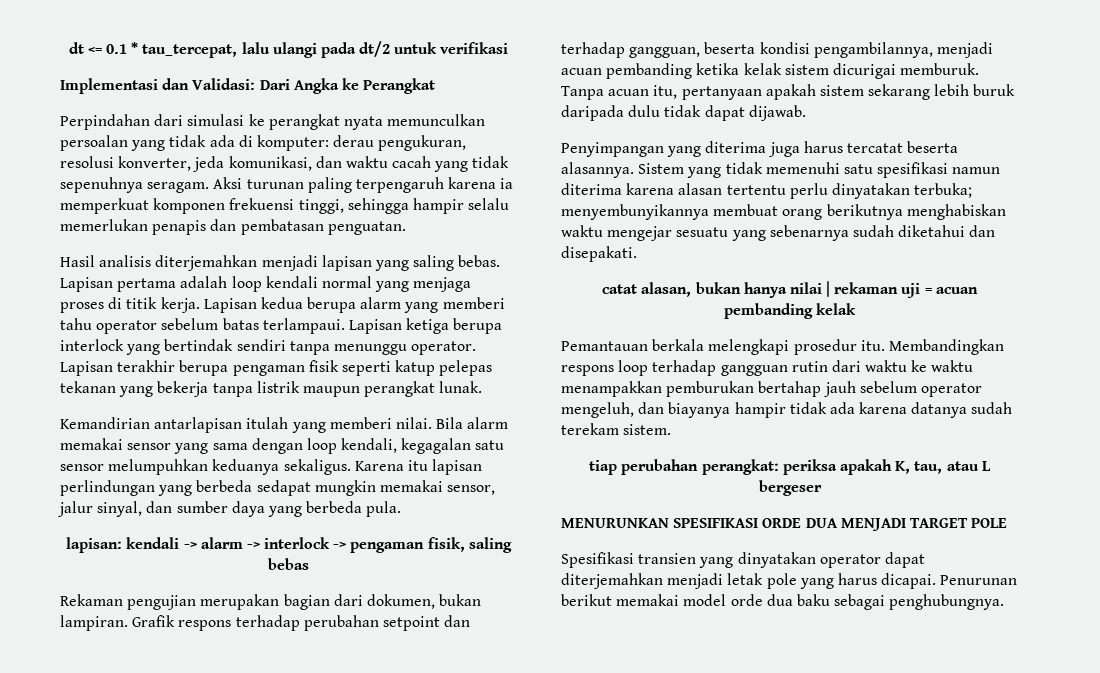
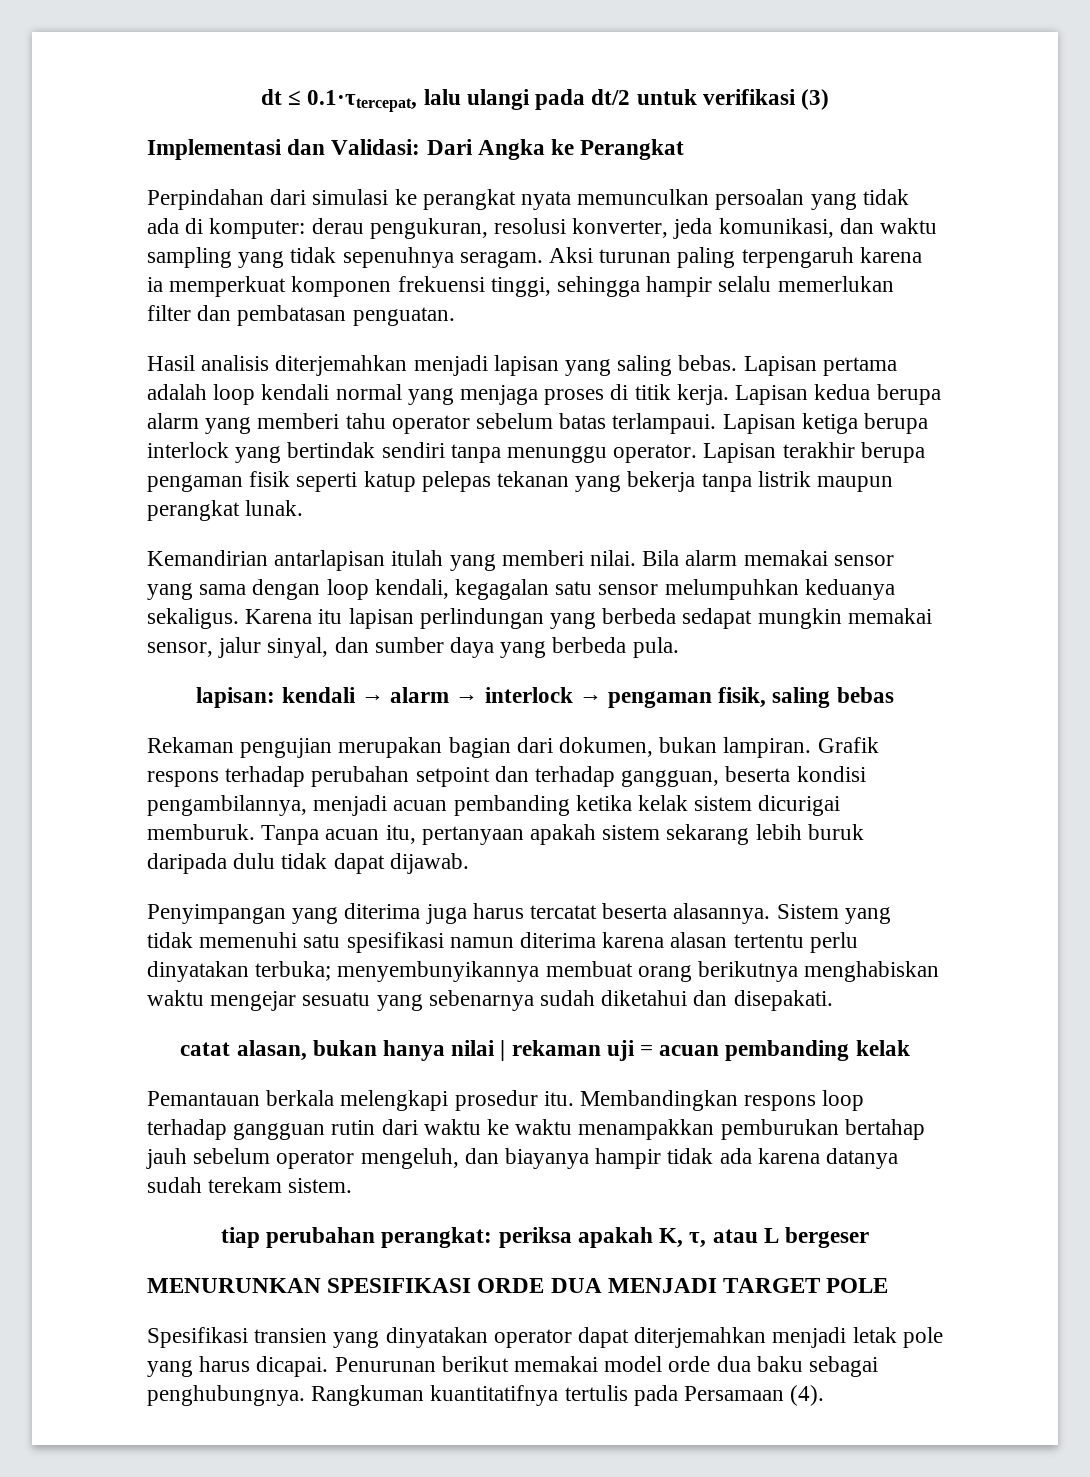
- dt <= 0.1 * tau_tercepat, lalu ulangi pada dt/2 untuk verifikasi
+ dt ≤ 0.1·τtercepat, lalu ulangi pada dt/2 untuk verifikasi (3)
- Perpindahan dari simulasi ke perangkat nyata memunculkan persoalan yang tidak ada di komputer: derau pengukuran, resolusi konverter, jeda komunikasi, dan waktu cacah yang tidak sepenuhnya seragam.
+ Perpindahan dari simulasi ke perangkat nyata memunculkan persoalan yang tidak ada di komputer: derau pengukuran, resolusi konverter, jeda komunikasi, dan waktu sampling yang tidak sepenuhnya seragam.
- Aksi turunan paling terpengaruh karena ia memperkuat komponen frekuensi tinggi, sehingga hampir selalu memerlukan penapis dan pembatasan penguatan.
+ Aksi turunan paling terpengaruh karena ia memperkuat komponen frekuensi tinggi, sehingga hampir selalu memerlukan filter dan pembatasan penguatan.
- lapisan: kendali -> alarm -> interlock -> pengaman fisik, saling bebas
+ lapisan: kendali → alarm → interlock → pengaman fisik, saling bebas
- tiap perubahan perangkat: periksa apakah K, tau, atau L bergeser
+ tiap perubahan perangkat: periksa apakah K, τ, atau L bergeser
+ Rangkuman kuantitatifnya tertulis pada Persamaan (4).

